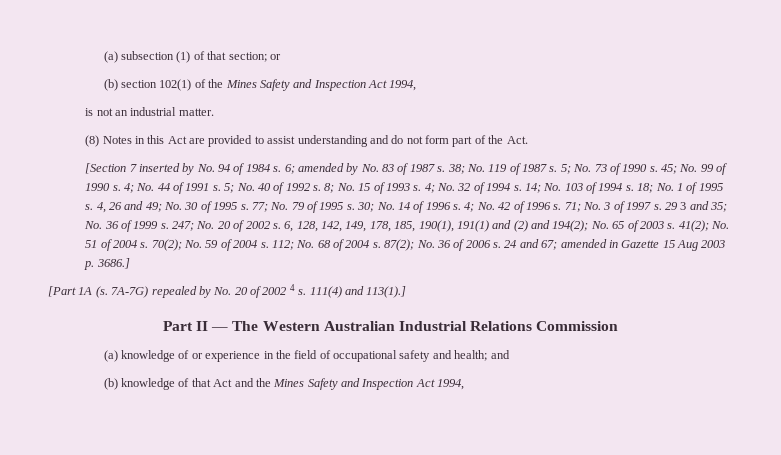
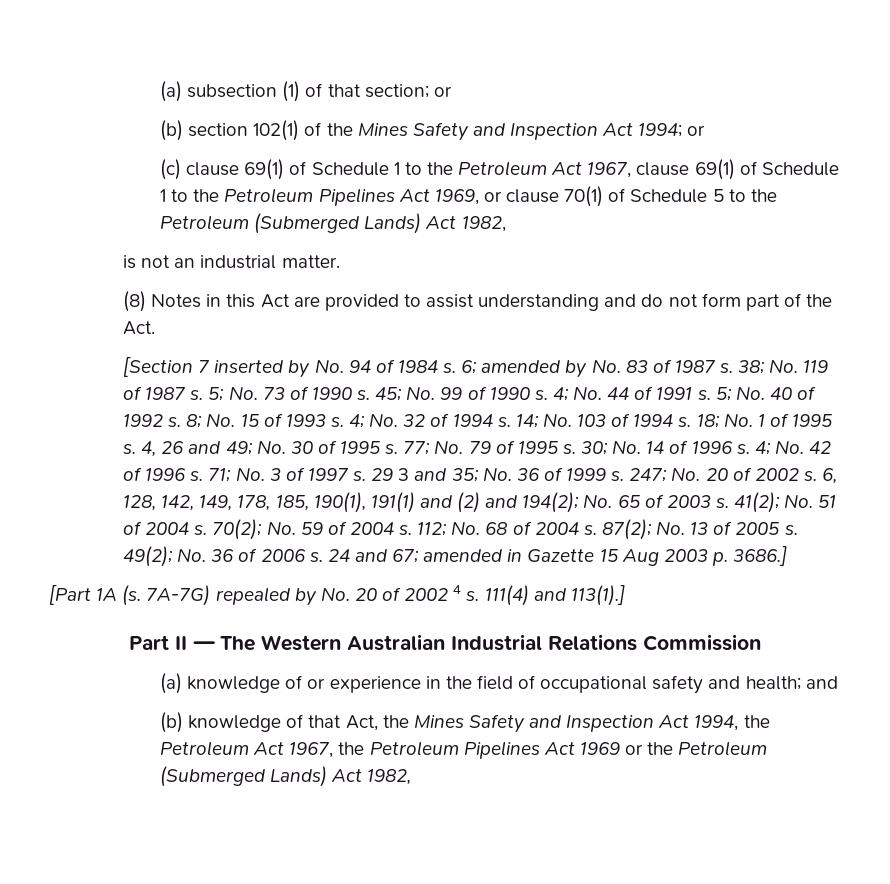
- (b) section 102(1) of the Mines Safety and Inspection Act 1994,
+ (b) section 102(1) of the Mines Safety and Inspection Act 1994; or
+ (c) clause 69(1) of Schedule 1 to the Petroleum Act 1967, clause 69(1) of Schedule 1 to the Petroleum Pipelines Act 1969, or clause 70(1) of Schedule 5 to the Petroleum (Submerged Lands) Act 1982,
- 87(2); No. 36 of 2006 s.
+ 87(2); No. 13 of 2005 s. 49(2); No. 36 of 2006 s.
- (b) knowledge of that Act and the Mines Safety and Inspection Act 1994,
+ (b) knowledge of that Act, the Mines Safety and Inspection Act 1994, the Petroleum Act 1967, the Petroleum Pipelines Act 1969 or the Petroleum (Submerged Lands) Act 1982,

